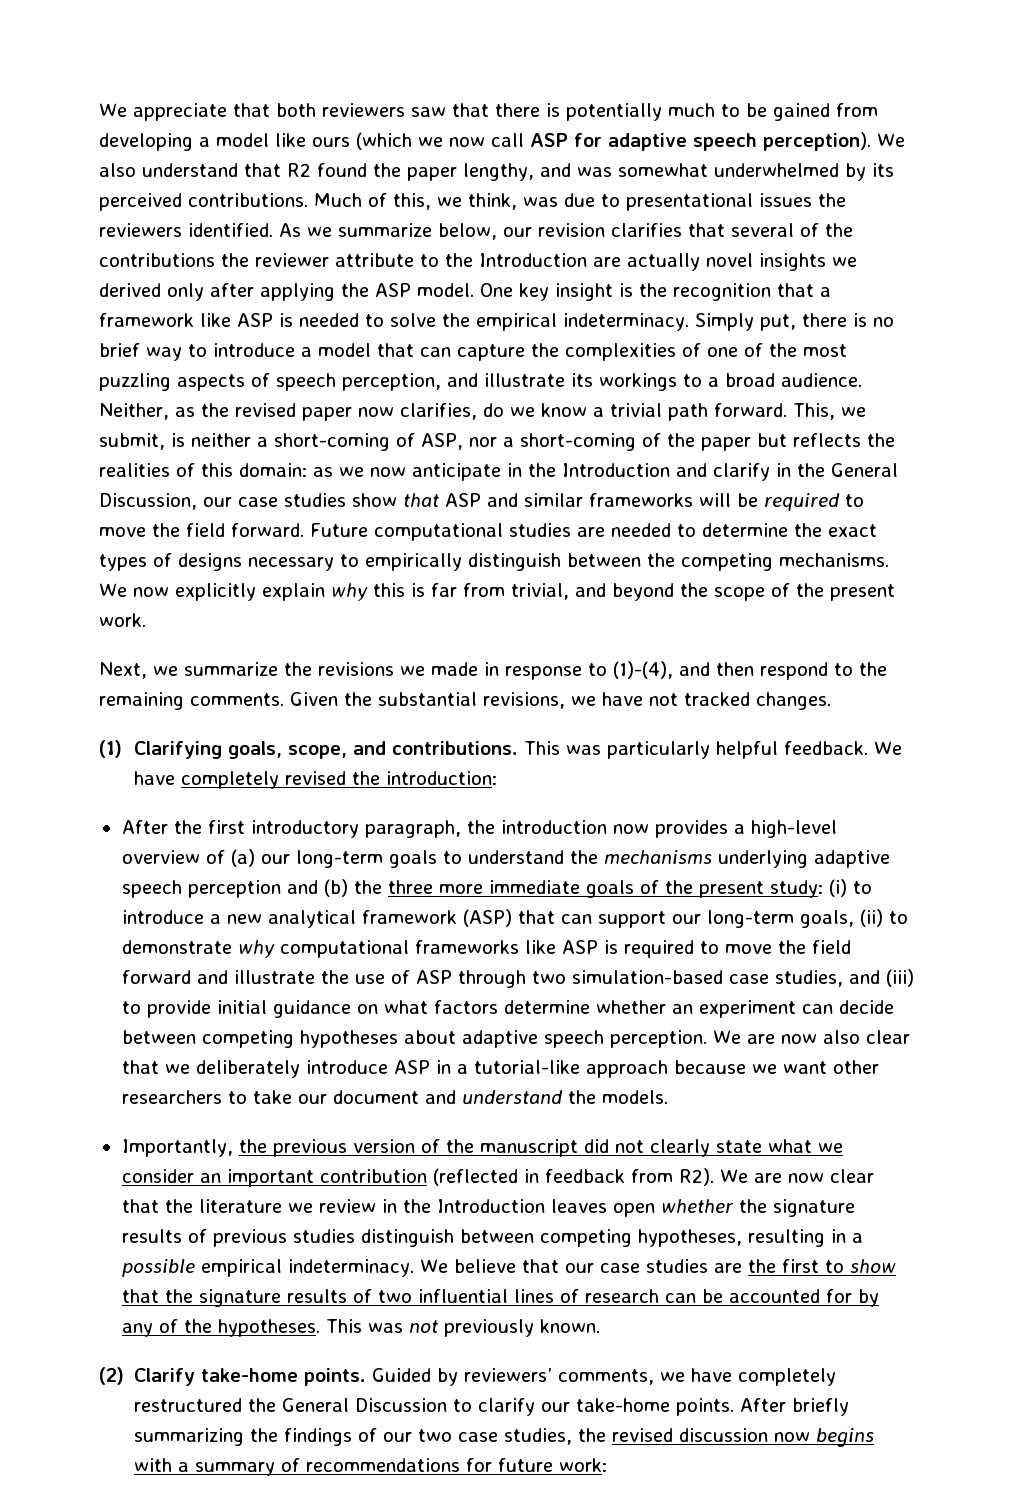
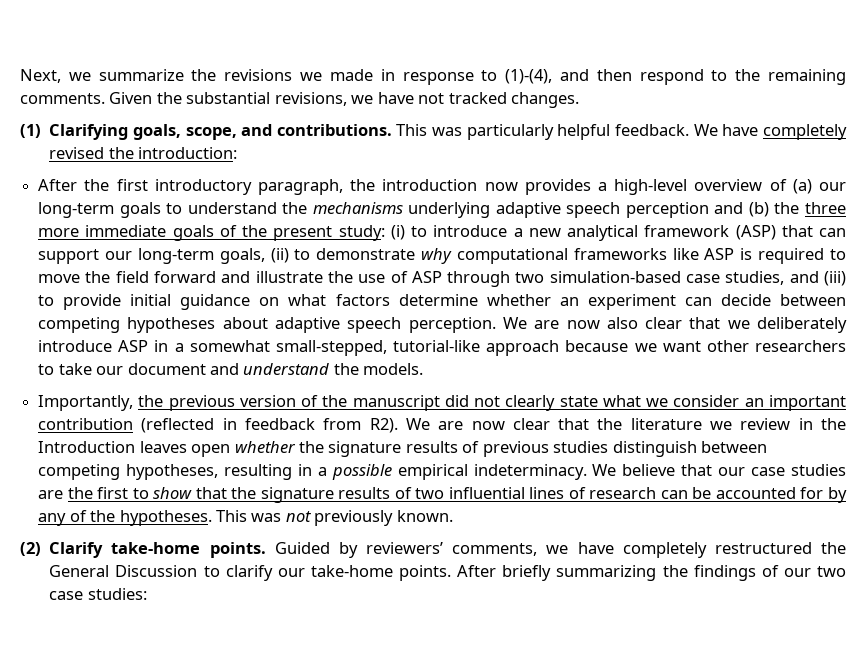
- We appreciate that both reviewers saw that there is potentially much to be gained from developing a model like ours (which we now call ASP for adaptive speech perception). We also understand that R2 found the paper lengthy, and was somewhat underwhelmed by its perceived contributions. Much of this, we think, was due to presentational issues the reviewers identified. As we summarize below, our revision clarifies that several of the contributions the reviewer attribute to the Introduction are actually novel insights we derived only after applying the ASP model. One key insight is the recognition that a framework like ASP is needed to solve the empirical indeterminacy. Simply put, there is no brief way to introduce a model that can capture the complexities of one of the most puzzling aspects of speech perception, and illustrate its workings to a broad audience. Neither, as the revised paper now clarifies, do we know a trivial path forward. This, we submit, is neither a short-coming of ASP, nor a short-coming of the paper but reflects the realities of this domain: as we now anticipate in the Introduction and clarify in the General Discussion, our case studies show that ASP and similar frameworks will be required to move the field forward. Future computational studies are needed to determine the exact types of designs necessary to empirically distinguish between the competing mechanisms. We now explicitly explain why this is far from trivial, and beyond the scope of the present work.
- We are now also clear that we deliberately introduce ASP in a tutorial-like approach because we want other researchers to take our document and understand the models.
+ We are now also clear that we deliberately introduce ASP in a somewhat small-stepped, tutorial-like approach because we want other researchers to take our document and understand the models.
- After briefly summarizing the findings of our two case studies, the revised discussion now begins with a summary of recommendations for future work:
+ After briefly summarizing the findings of our two case studies:

